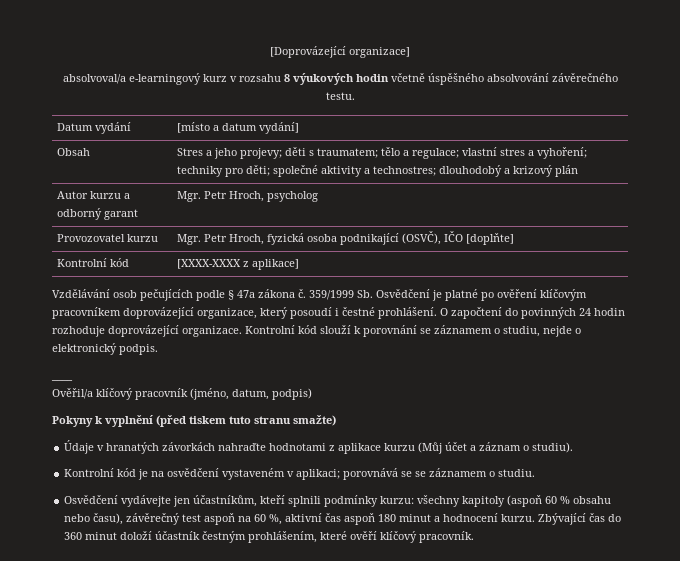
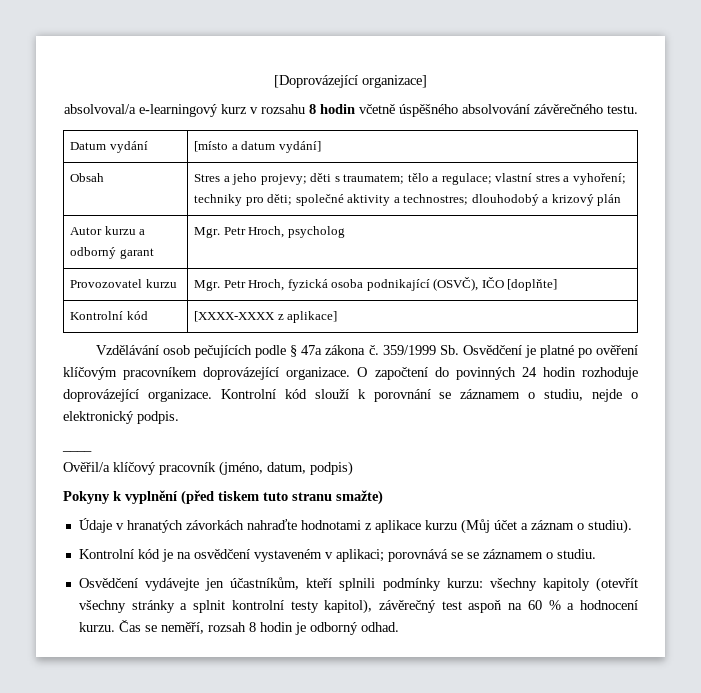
- absolvoval/a e-learningový kurz v rozsahu 8 výukových hodin včetně úspěšného absolvování závěrečného testu.
+ absolvoval/a e-learningový kurz v rozsahu 8 hodin včetně úspěšného absolvování závěrečného testu.
- 359/1999 Sb. Osvědčení je platné po ověření klíčovým pracovníkem doprovázející organizace, který posoudí i čestné prohlášení.
+ 359/1999 Sb. Osvědčení je platné po ověření klíčovým pracovníkem doprovázející organizace.
- Osvědčení vydávejte jen účastníkům, kteří splnili podmínky kurzu: všechny kapitoly (aspoň 60 % obsahu nebo času), závěrečný test aspoň na 60 %, aktivní čas aspoň 180 minut a hodnocení kurzu. Zbývající čas do 360 minut doloží účastník čestným prohlášením, které ověří klíčový pracovník.
+ Osvědčení vydávejte jen účastníkům, kteří splnili podmínky kurzu: všechny kapitoly (otevřít všechny stránky a splnit kontrolní testy kapitol), závěrečný test aspoň na 60 % a hodnocení kurzu. Čas se neměří, rozsah 8 hodin je odborný odhad.

